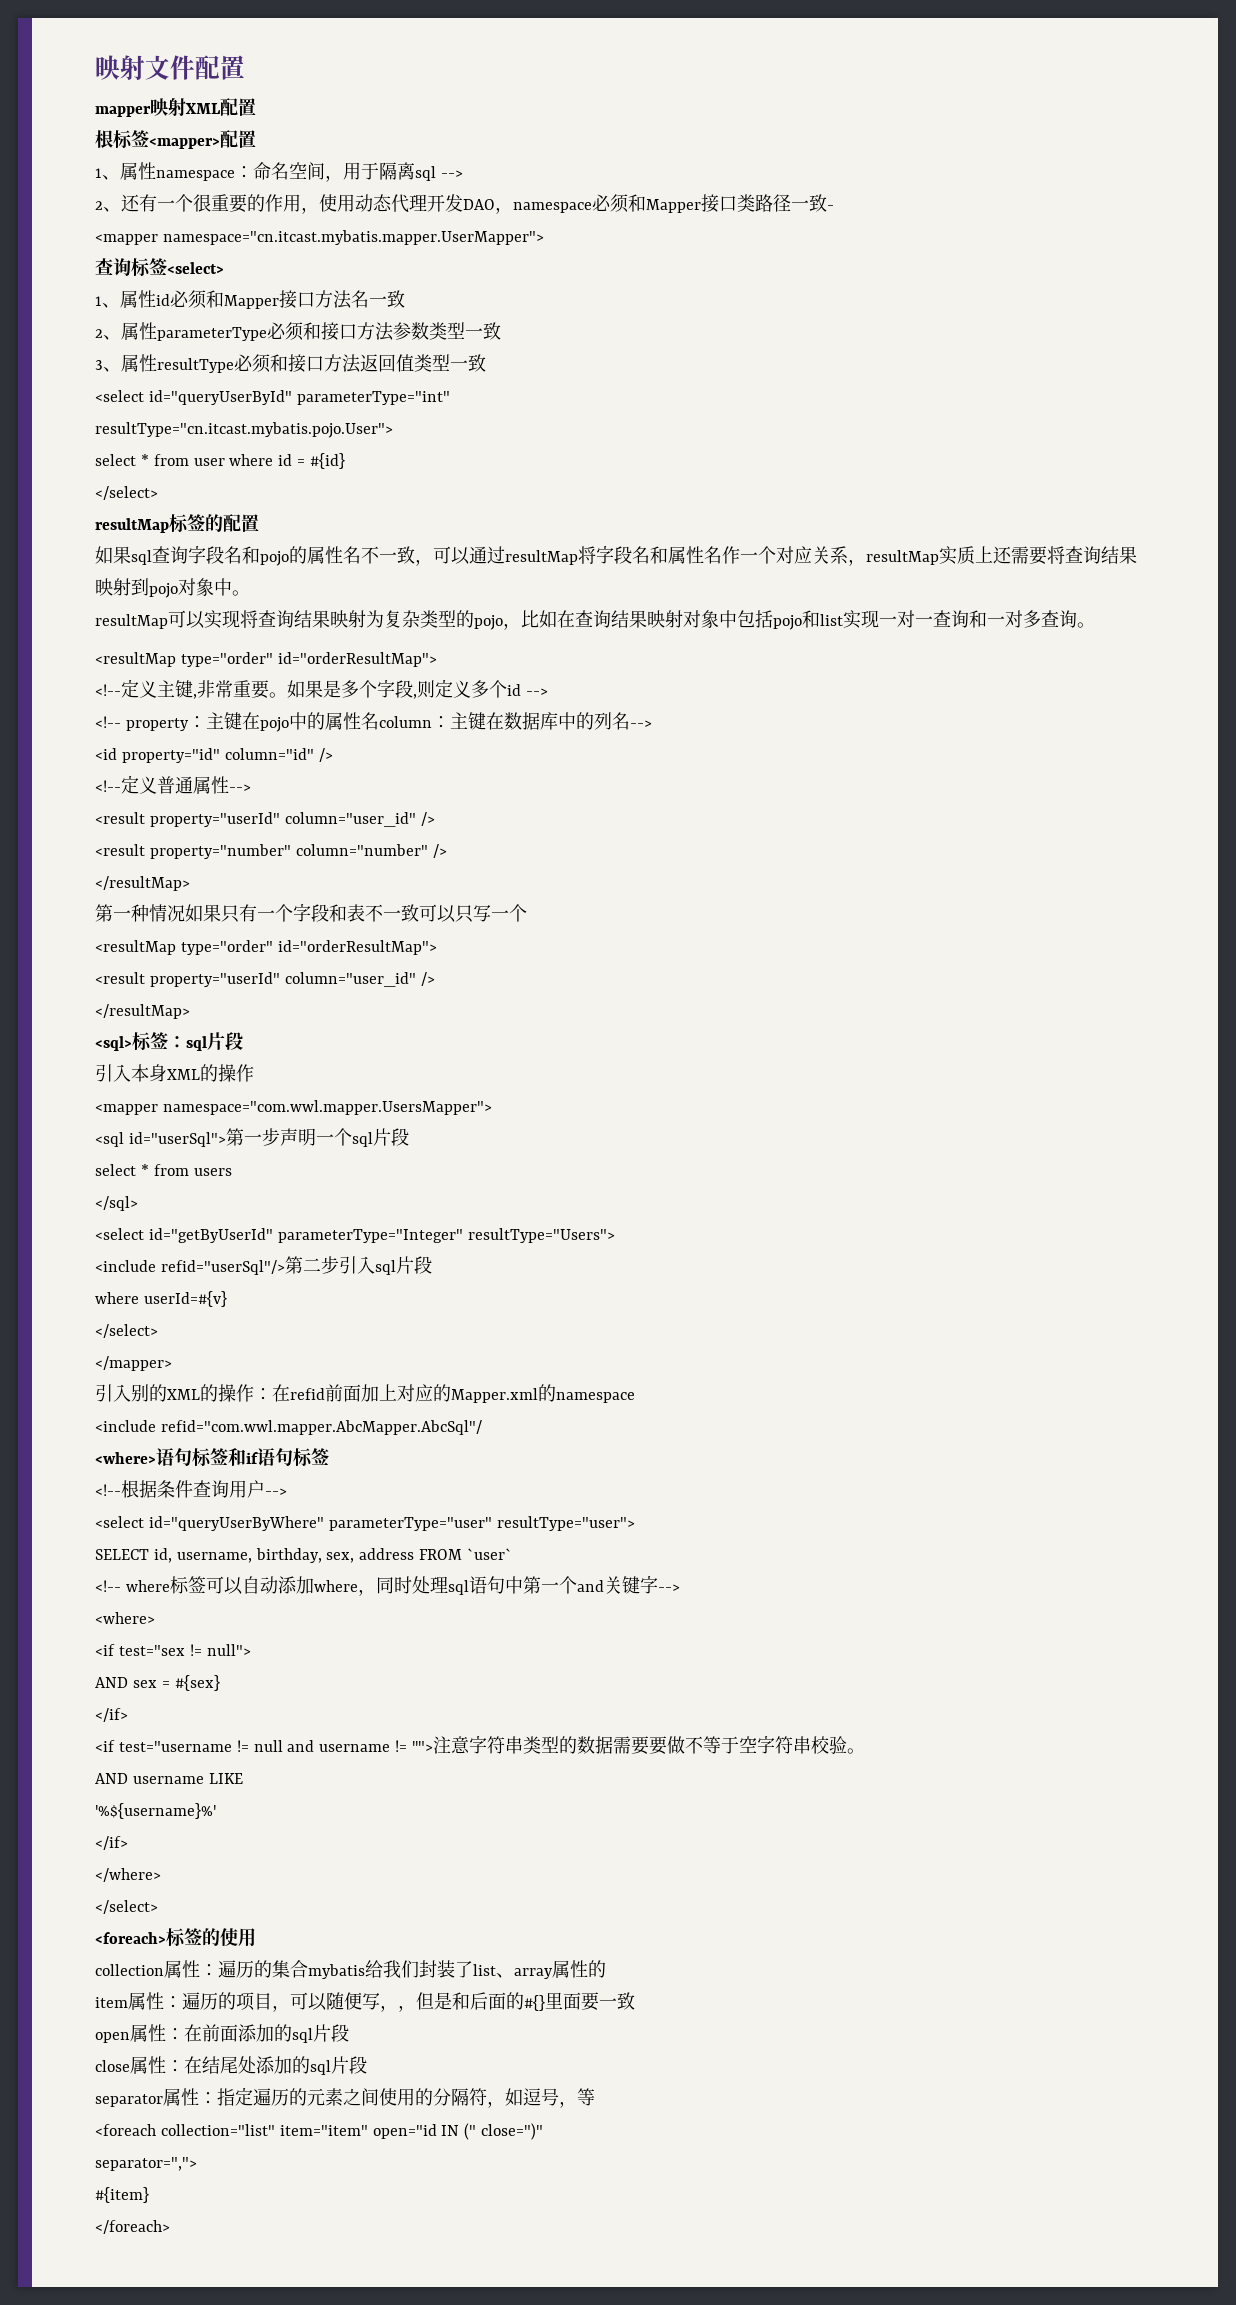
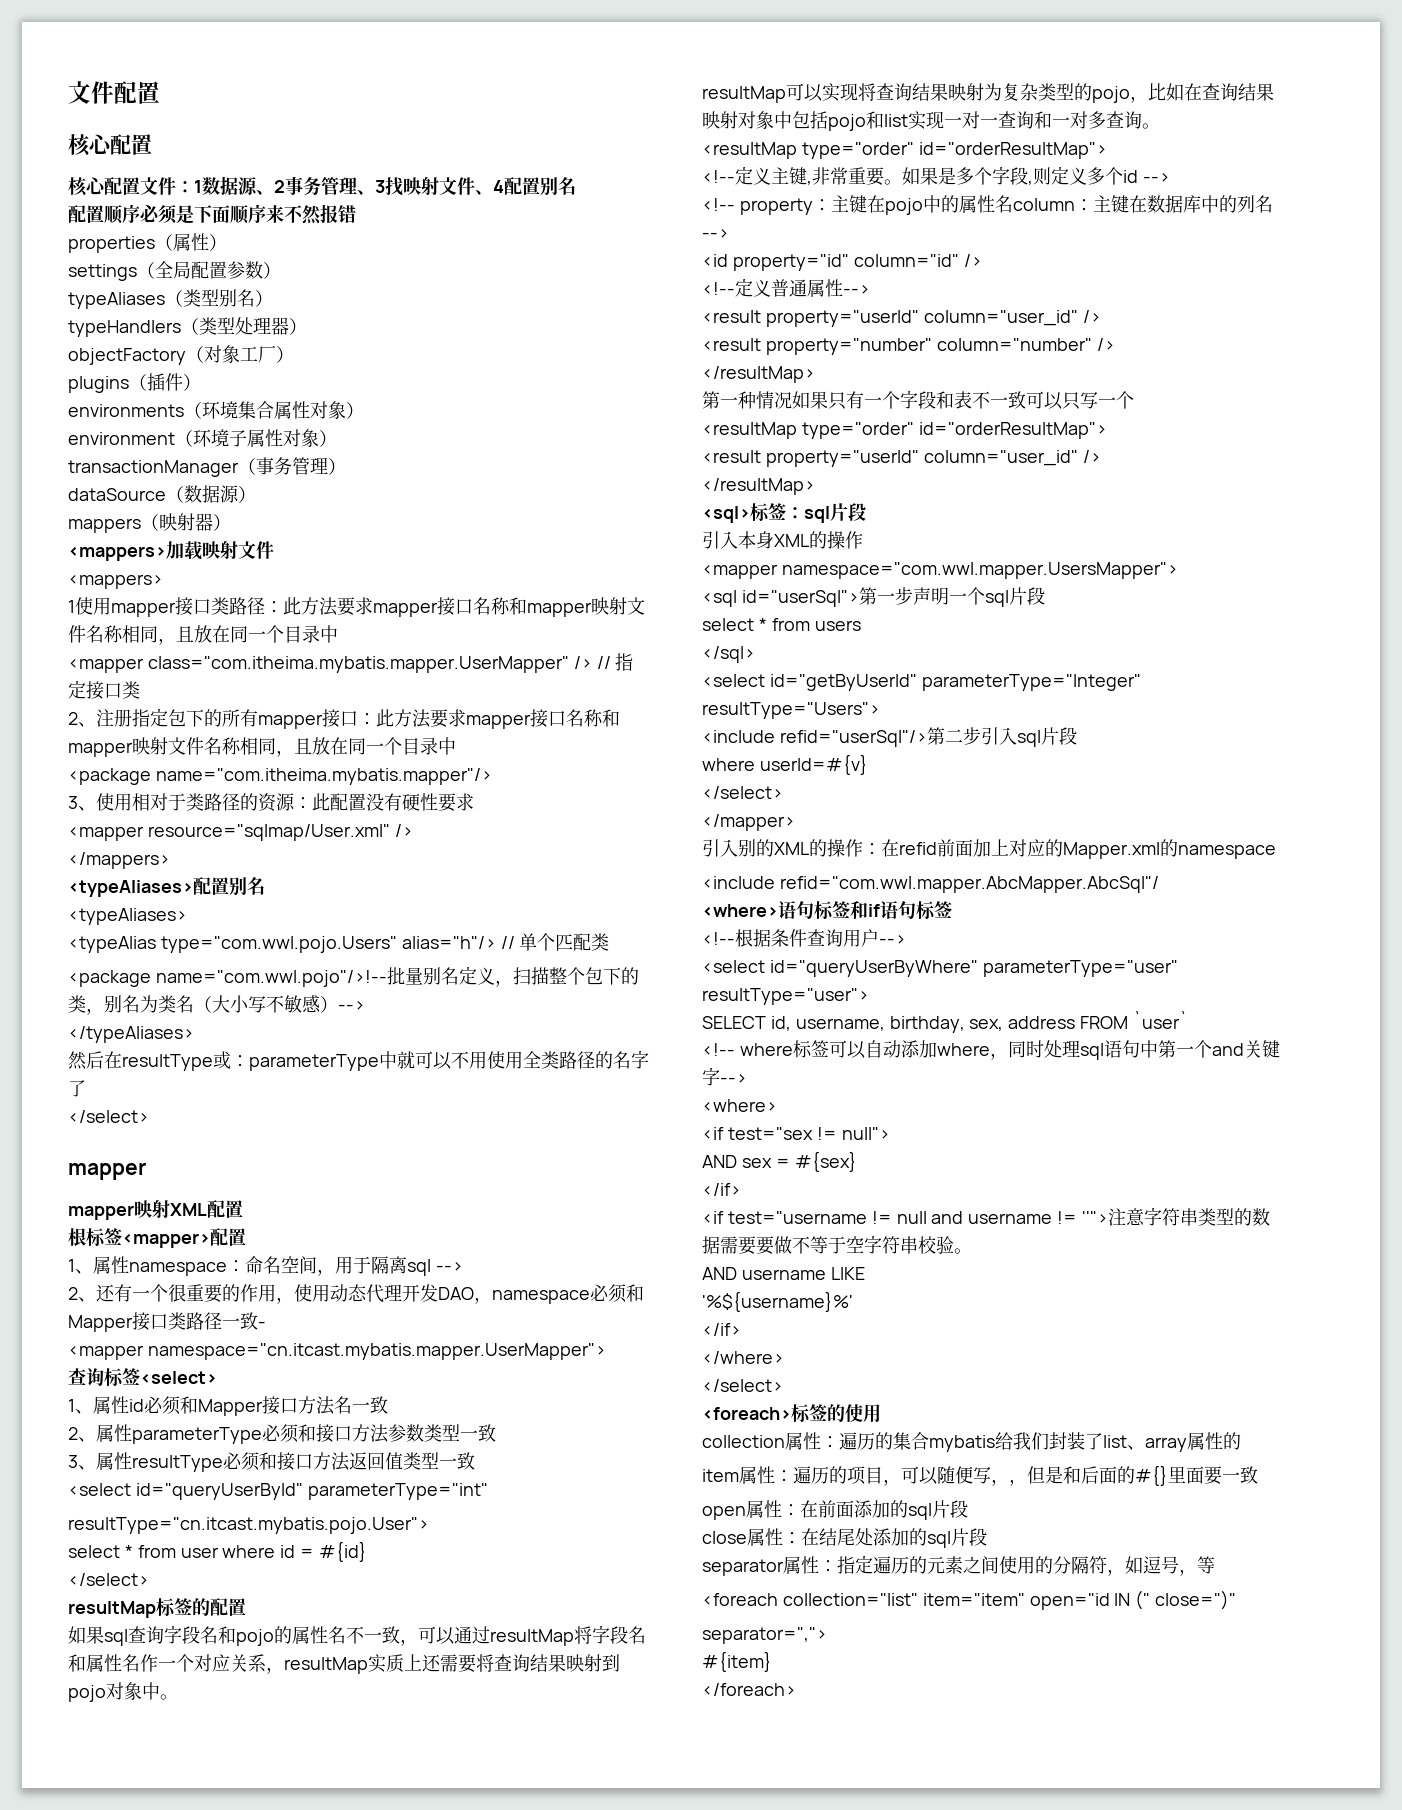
- 映射文件配置
+ 文件配置
+ 核心配置
+ 核心配置文件：1数据源、2事务管理、3找映射文件、4配置别名
+ 配置顺序必须是下面顺序来不然报错
+ properties（属性）
+ settings（全局配置参数）
+ typeAliases（类型别名）
+ typeHandlers（类型处理器）
+ objectFactory（对象工厂）
+ plugins（插件）
+ environments（环境集合属性对象）
+ environment（环境子属性对象）
+ transactionManager（事务管理）
+ dataSource（数据源）
+ mappers（映射器）
+ <mappers>加载映射文件
+ <mappers>
+ 1使用mapper接口类路径：此方法要求mapper接口名称和mapper映射文件名称相同，且放在同一个目录中
+ <mapper class="com.itheima.mybatis.mapper.UserMapper" /> // 指定接口类
+ 2、注册指定包下的所有mapper接口：此方法要求mapper接口名称和mapper映射文件名称相同，且放在同一个目录中
+ <package name="com.itheima.mybatis.mapper"/>
+ 3、使用相对于类路径的资源：此配置没有硬性要求
+ <mapper resource="sqlmap/User.xml" />
+ </mappers>
+ <typeAliases>配置别名
+ <typeAliases>
+ <typeAlias type="com.wwl.pojo.Users" alias="h"/> // 单个匹配类
+ <package name="com.wwl.pojo"/>!--批量别名定义，扫描整个包下的类，别名为类名（大小写不敏感）-->
+ </typeAliases>
+ 然后在resultType或：parameterType中就可以不用使用全类路径的名字了
+ </select>
+ mapper

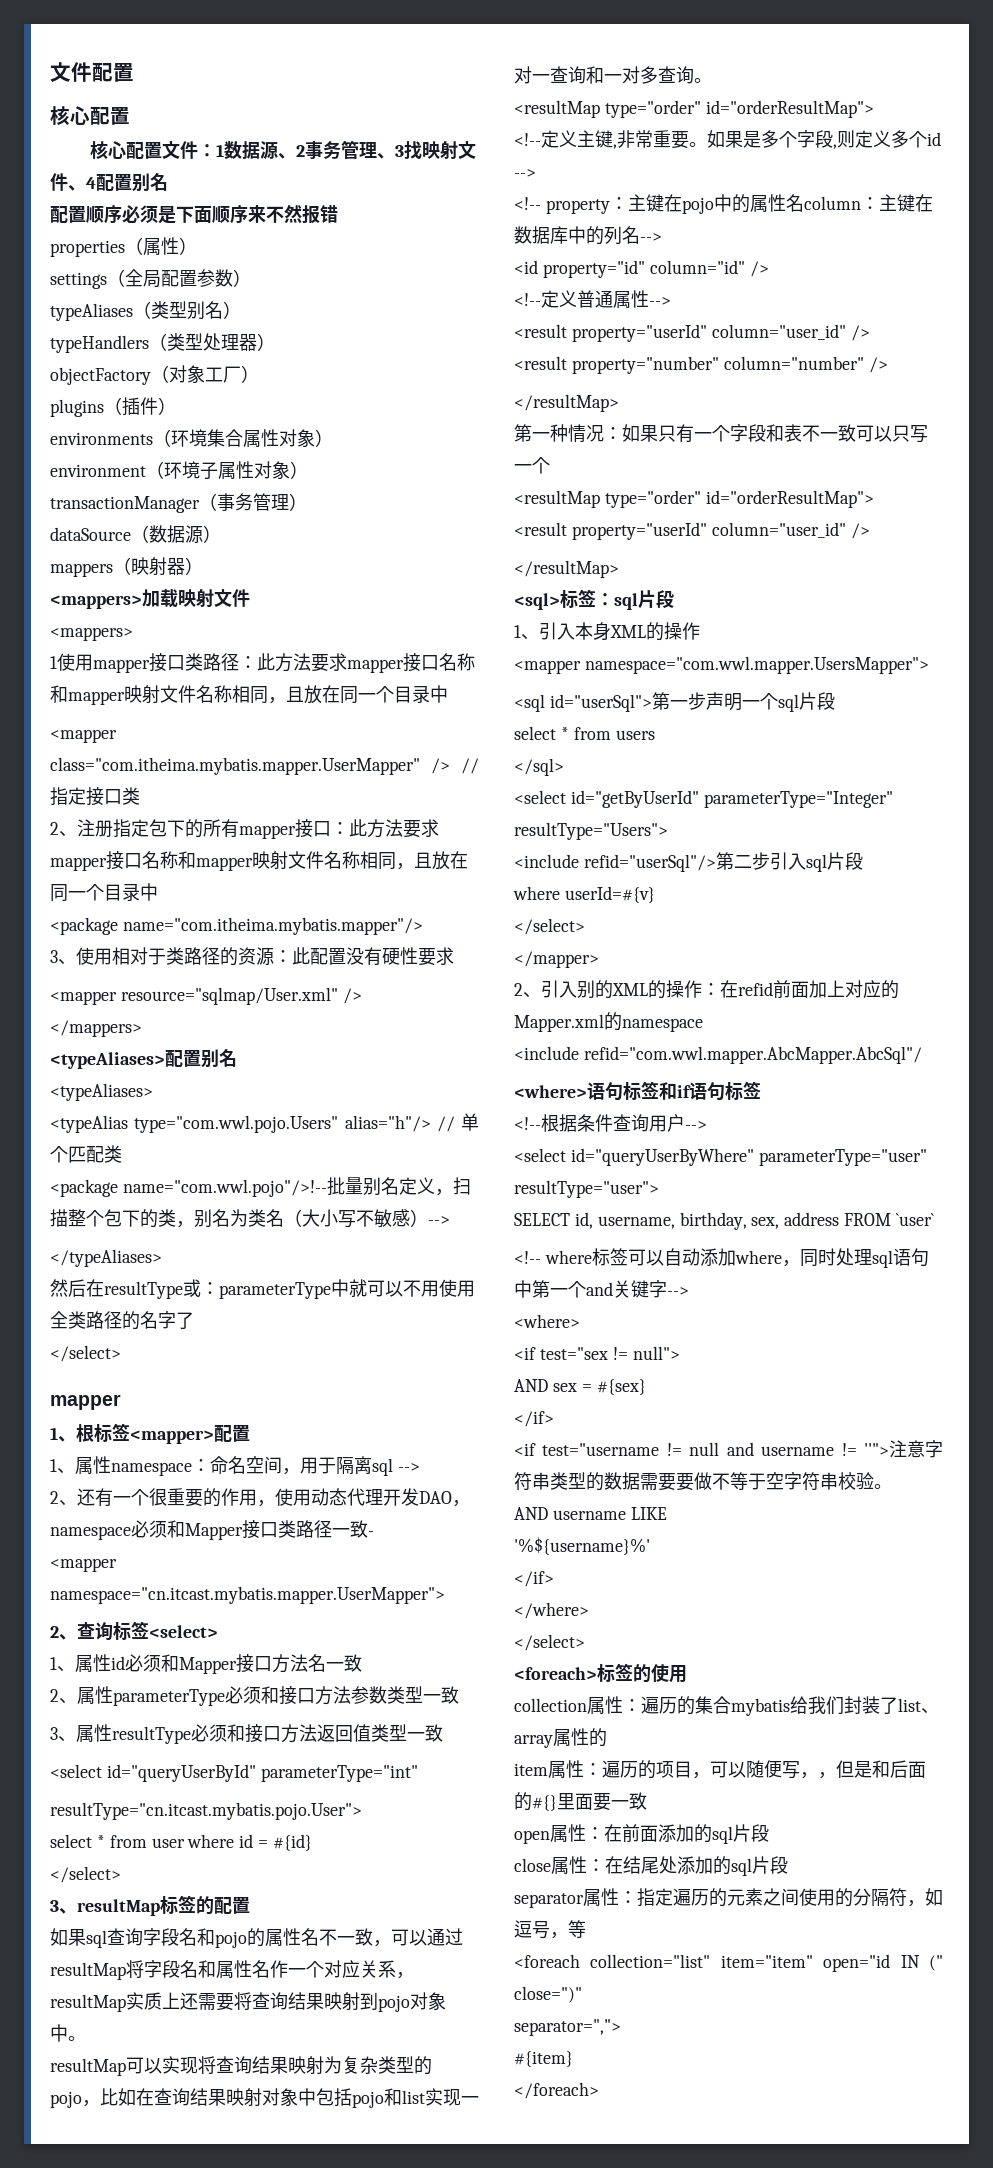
- mapper映射XML配置
- 根标签<mapper>配置
+ 1、根标签<mapper>配置
- 查询标签<select>
+ 2、查询标签<select>
- resultMap标签的配置
+ 3、resultMap标签的配置
- 第一种情况如果只有一个字段和表不一致可以只写一个
+ 第一种情况：如果只有一个字段和表不一致可以只写一个
- 引入本身XML的操作
+ 1、引入本身XML的操作
- 引入别的XML的操作：在refid前面加上对应的Mapper.xml的namespace
+ 2、引入别的XML的操作：在refid前面加上对应的Mapper.xml的namespace

